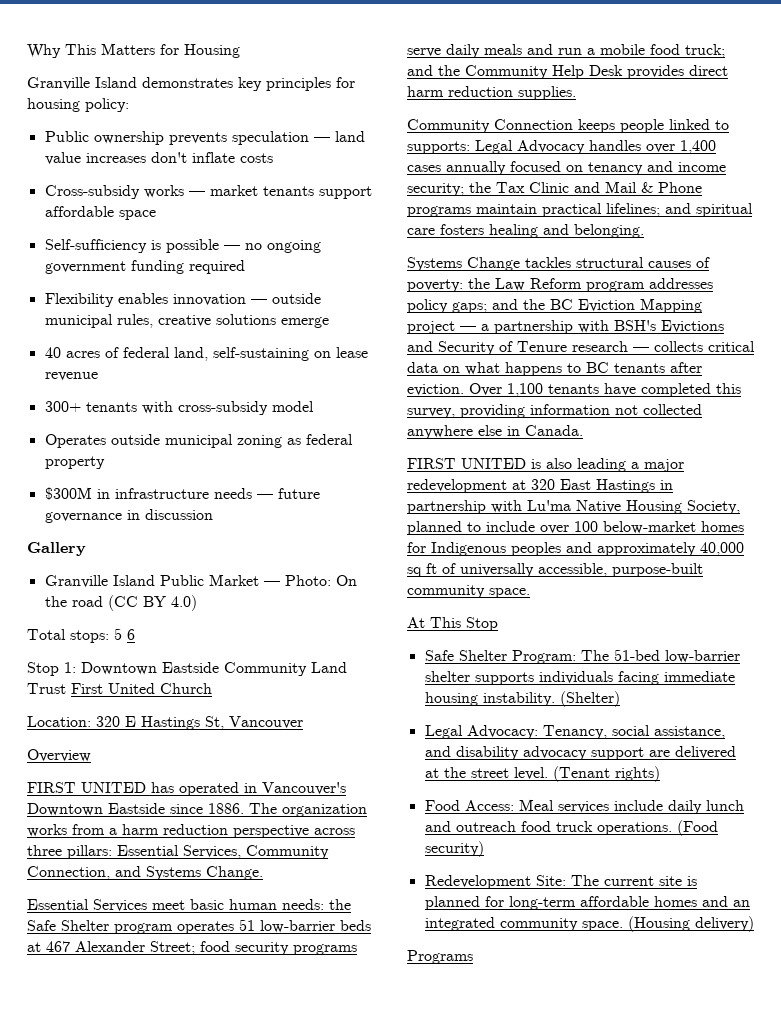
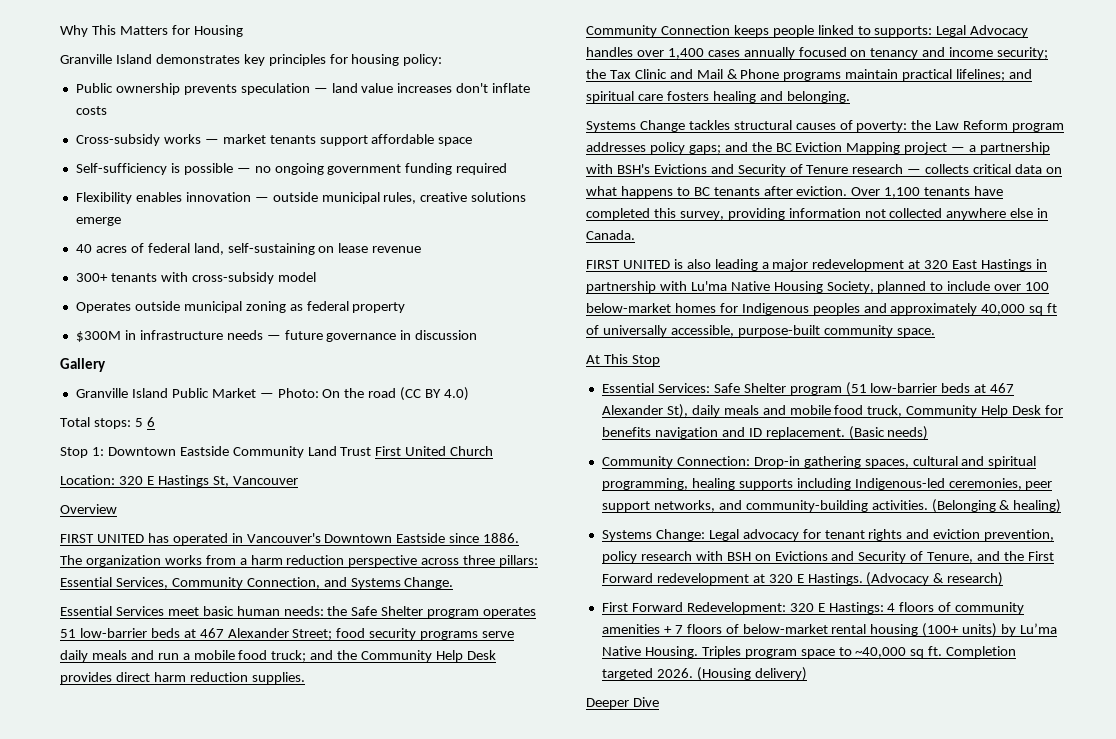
- Safe Shelter Program: The 51-bed low-barrier shelter supports individuals facing immediate housing instability. (Shelter)
- Legal Advocacy: Tenancy, social assistance, and disability advocacy support are delivered at the street level. (Tenant rights)
- Food Access: Meal services include daily lunch and outreach food truck operations. (Food security)
- Redevelopment Site: The current site is planned for long-term affordable homes and an integrated community space.
+ Essential Services: Safe Shelter program (51 low-barrier beds at 467 Alexander St), daily meals and mobile food truck, Community Help Desk for benefits navigation and ID replacement. (Basic needs)
+ Community Connection: Drop-in gathering spaces, cultural and spiritual programming, healing supports including Indigenous-led ceremonies, peer support networks, and community-building activities. (Belonging & healing)
+ Systems Change: Legal advocacy for tenant rights and eviction prevention, policy research with BSH on Evictions and Security of Tenure, and the First Forward redevelopment at 320 E Hastings. (Advocacy & research)
+ First Forward Redevelopment: 320 E Hastings: 4 floors of community amenities + 7 floors of below-market rental housing (100+ units) by Lu’ma Native Housing. Triples program space to ~40,000 sq ft. Completion targeted 2026.
- Programs
+ Deeper Dive

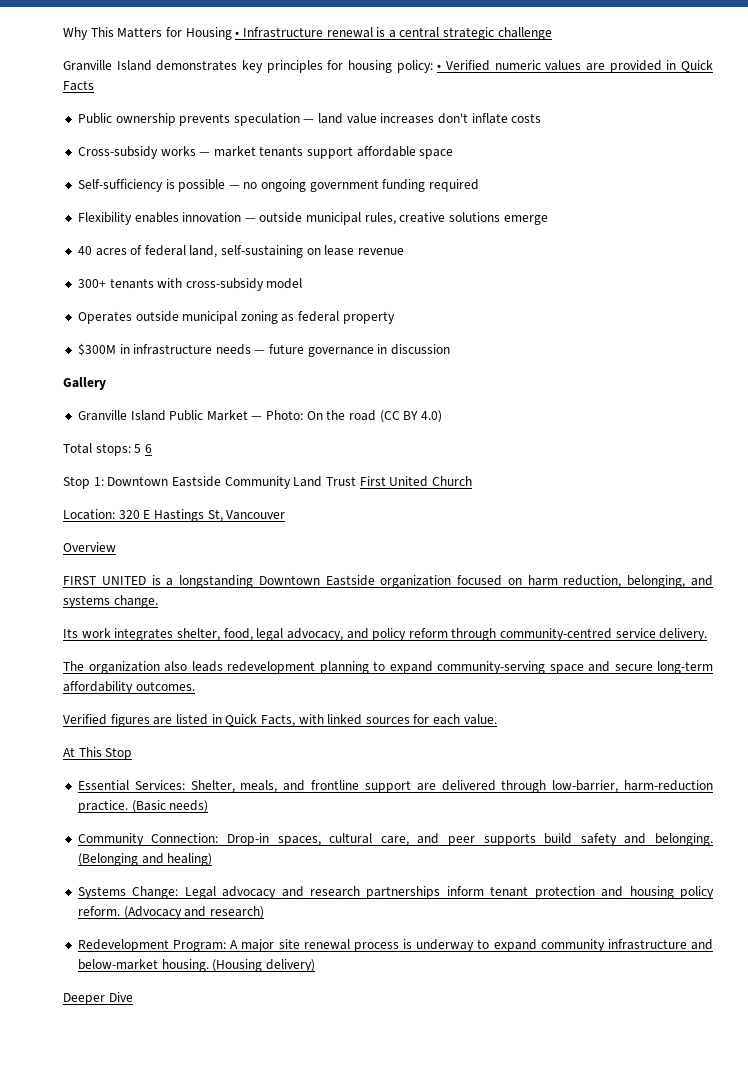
- Why This Matters for Housing
+ Why This Matters for Housing • Infrastructure renewal is a central strategic challenge
- Granville Island demonstrates key principles for housing policy:
+ Granville Island demonstrates key principles for housing policy: • Verified numeric values are provided in Quick Facts
- FIRST UNITED has operated in Vancouver's Downtown Eastside since 1886. The organization works from a harm reduction perspective across three pillars: Essential Services, Community Connection, and Systems Change.
- Essential Services meet basic human needs: the Safe Shelter program operates 51 low-barrier beds at 467 Alexander Street; food security programs serve daily meals and run a mobile food truck; and the Community Help Desk provides direct harm reduction supplies.
- Community Connection keeps people linked to supports: Legal Advocacy handles over 1,400 cases annually focused on tenancy and income security; the Tax Clinic and Mail & Phone programs maintain practical lifelines; and spiritual care fosters healing and belonging.
- Systems Change tackles structural causes of poverty: the Law Reform program addresses policy gaps; and the BC Eviction Mapping project — a partnership with BSH's Evictions and Security of Tenure research — collects critical data on what happens to BC tenants after eviction. Over 1,100 tenants have completed this survey, providing information not collected anywhere else in Canada.
- FIRST UNITED is also leading a major redevelopment at 320 East Hastings in partnership with Lu'ma Native Housing Society, planned to include over 100 below-market homes for Indigenous peoples and approximately 40,000 sq ft of universally accessible, purpose-built community space.
+ FIRST UNITED is a longstanding Downtown Eastside organization focused on harm reduction, belonging, and systems change.
+ Its work integrates shelter, food, legal advocacy, and policy reform through community-centred service delivery.
+ The organization also leads redevelopment planning to expand community-serving space and secure long-term affordability outcomes.
+ Verified figures are listed in Quick Facts, with linked sources for each value.
- Essential Services: Safe Shelter program (51 low-barrier beds at 467 Alexander St), daily meals and mobile food truck, Community Help Desk for benefits navigation and ID replacement.
+ Essential Services: Shelter, meals, and frontline support are delivered through low-barrier, harm-reduction practice.
- Community Connection: Drop-in gathering spaces, cultural and spiritual programming, healing supports including Indigenous-led ceremonies, peer support networks, and community-building activities. (Belonging & healing)
+ Community Connection: Drop-in spaces, cultural care, and peer supports build safety and belonging. (Belonging and healing)
- Systems Change: Legal advocacy for tenant rights and eviction prevention, policy research with BSH on Evictions and Security of Tenure, and the First Forward redevelopment at 320 E Hastings. (Advocacy & research)
- First Forward Redevelopment: 320 E Hastings: 4 floors of community amenities + 7 floors of below-market rental housing (100+ units) by Lu’ma Native Housing. Triples program space to ~40,000 sq ft. Completion targeted 2026.
+ Systems Change: Legal advocacy and research partnerships inform tenant protection and housing policy reform. (Advocacy and research)
+ Redevelopment Program: A major site renewal process is underway to expand community infrastructure and below-market housing.

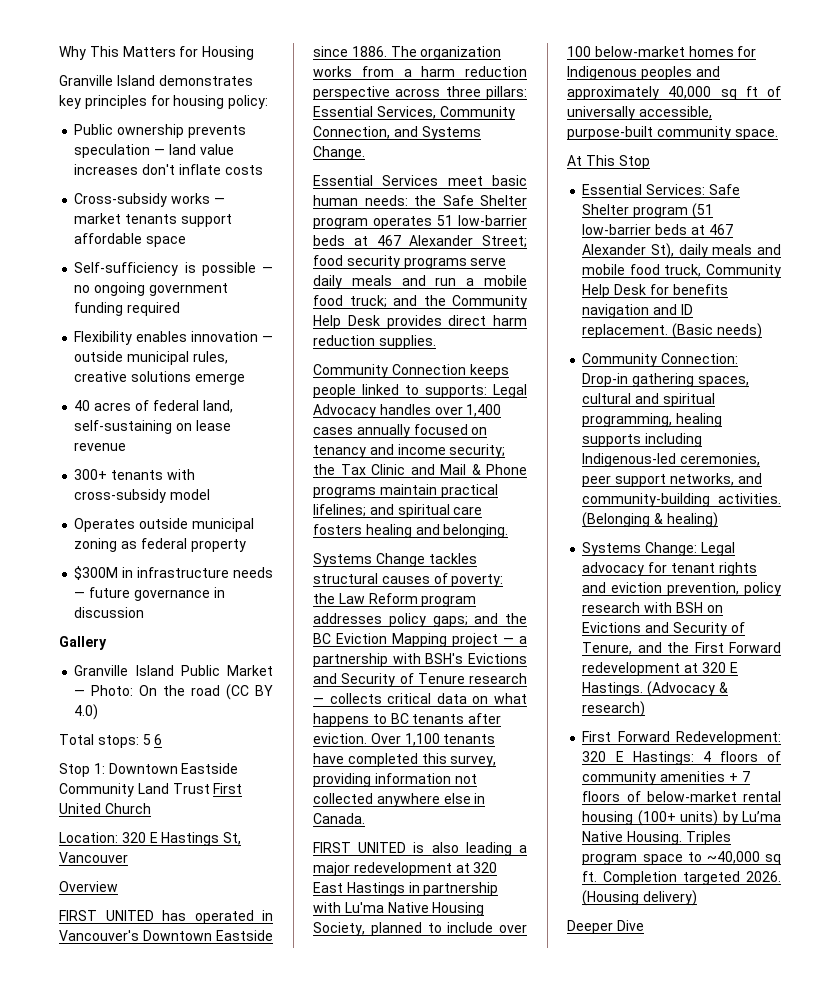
- Why This Matters for Housing • Infrastructure renewal is a central strategic challenge
+ Why This Matters for Housing
- Granville Island demonstrates key principles for housing policy: • Verified numeric values are provided in Quick Facts
+ Granville Island demonstrates key principles for housing policy:
- FIRST UNITED is a longstanding Downtown Eastside organization focused on harm reduction, belonging, and systems change.
- Its work integrates shelter, food, legal advocacy, and policy reform through community-centred service delivery.
- The organization also leads redevelopment planning to expand community-serving space and secure long-term affordability outcomes.
- Verified figures are listed in Quick Facts, with linked sources for each value.
+ FIRST UNITED has operated in Vancouver's Downtown Eastside since 1886. The organization works from a harm reduction perspective across three pillars: Essential Services, Community Connection, and Systems Change.
+ Essential Services meet basic human needs: the Safe Shelter program operates 51 low-barrier beds at 467 Alexander Street; food security programs serve daily meals and run a mobile food truck; and the Community Help Desk provides direct harm reduction supplies.
+ Community Connection keeps people linked to supports: Legal Advocacy handles over 1,400 cases annually focused on tenancy and income security; the Tax Clinic and Mail & Phone programs maintain practical lifelines; and spiritual care fosters healing and belonging.
+ Systems Change tackles structural causes of poverty: the Law Reform program addresses policy gaps; and the BC Eviction Mapping project — a partnership with BSH's Evictions and Security of Tenure research — collects critical data on what happens to BC tenants after eviction. Over 1,100 tenants have completed this survey, providing information not collected anywhere else in Canada.
+ FIRST UNITED is also leading a major redevelopment at 320 East Hastings in partnership with Lu'ma Native Housing Society, planned to include over 100 below-market homes for Indigenous peoples and approximately 40,000 sq ft of universally accessible, purpose-built community space.
- Essential Services: Shelter, meals, and frontline support are delivered through low-barrier, harm-reduction practice.
+ Essential Services: Safe Shelter program (51 low-barrier beds at 467 Alexander St), daily meals and mobile food truck, Community Help Desk for benefits navigation and ID replacement.
- Community Connection: Drop-in spaces, cultural care, and peer supports build safety and belonging. (Belonging and healing)
+ Community Connection: Drop-in gathering spaces, cultural and spiritual programming, healing supports including Indigenous-led ceremonies, peer support networks, and community-building activities. (Belonging & healing)
- Systems Change: Legal advocacy and research partnerships inform tenant protection and housing policy reform. (Advocacy and research)
- Redevelopment Program: A major site renewal process is underway to expand community infrastructure and below-market housing.
+ Systems Change: Legal advocacy for tenant rights and eviction prevention, policy research with BSH on Evictions and Security of Tenure, and the First Forward redevelopment at 320 E Hastings. (Advocacy & research)
+ First Forward Redevelopment: 320 E Hastings: 4 floors of community amenities + 7 floors of below-market rental housing (100+ units) by Lu’ma Native Housing. Triples program space to ~40,000 sq ft. Completion targeted 2026.

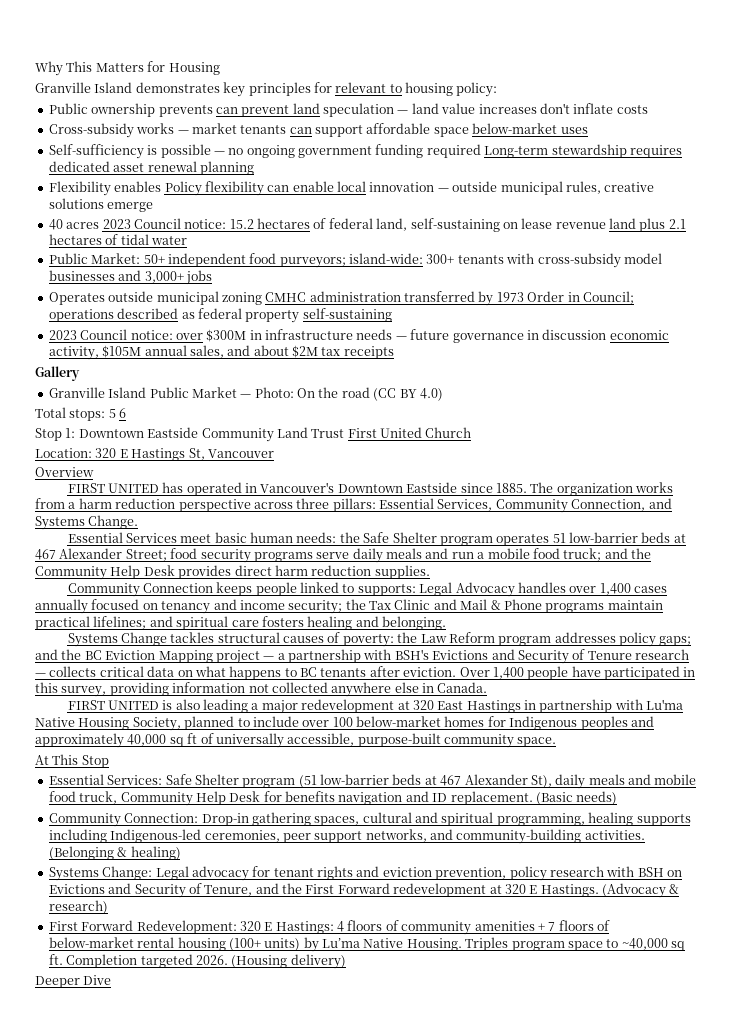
- Granville Island demonstrates key principles for housing policy:
+ Granville Island demonstrates key principles for relevant to housing policy:
- Public ownership prevents speculation — land value increases don't inflate costs
+ Public ownership prevents can prevent land speculation — land value increases don't inflate costs
- Cross-subsidy works — market tenants support affordable space
+ Cross-subsidy works — market tenants can support affordable space below-market uses
- Self-sufficiency is possible — no ongoing government funding required
- Flexibility enables innovation — outside municipal rules, creative solutions emerge
+ Self-sufficiency is possible — no ongoing government funding required Long-term stewardship requires dedicated asset renewal planning
+ Flexibility enables Policy flexibility can enable local innovation — outside municipal rules, creative solutions emerge
- 40 acres of federal land, self-sustaining on lease revenue
- 300+ tenants with cross-subsidy model
+ 40 acres 2023 Council notice: 15.2 hectares of federal land, self-sustaining on lease revenue land plus 2.1 hectares of tidal water
+ Public Market: 50+ independent food purveyors; island-wide: 300+ tenants with cross-subsidy model businesses and 3,000+ jobs
- Operates outside municipal zoning as federal property
- $300M in infrastructure needs — future governance in discussion
+ Operates outside municipal zoning CMHC administration transferred by 1973 Order in Council; operations described as federal property self-sustaining
+ 2023 Council notice: over $300M in infrastructure needs — future governance in discussion economic activity, $105M annual sales, and about $2M tax receipts
- FIRST UNITED has operated in Vancouver's Downtown Eastside since 1886.
+ FIRST UNITED has operated in Vancouver's Downtown Eastside since 1885.
- Over 1,100 tenants have completed this survey, providing information not collected anywhere else in Canada.
+ Over 1,400 people have participated in this survey, providing information not collected anywhere else in Canada.

